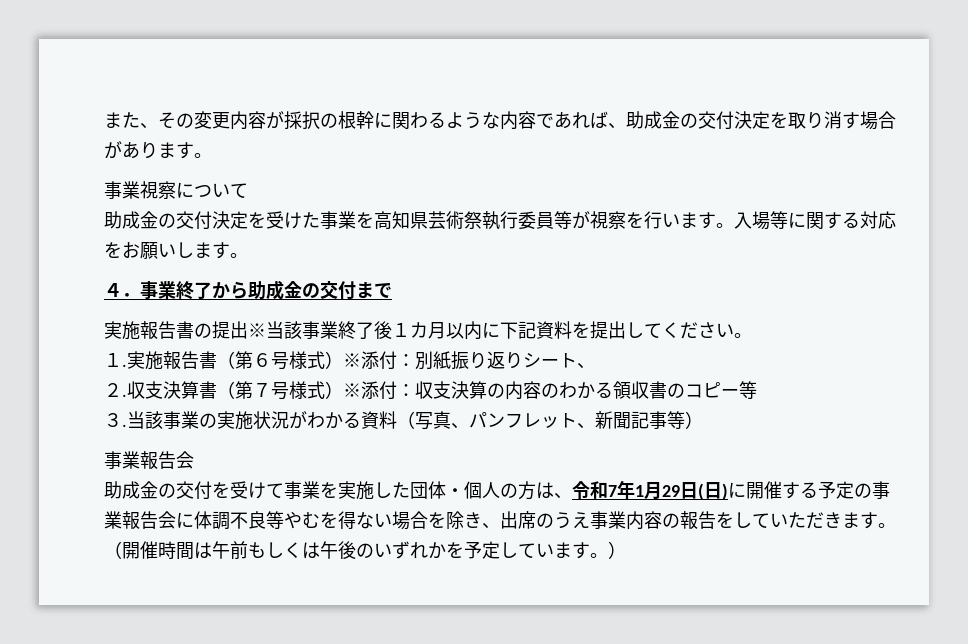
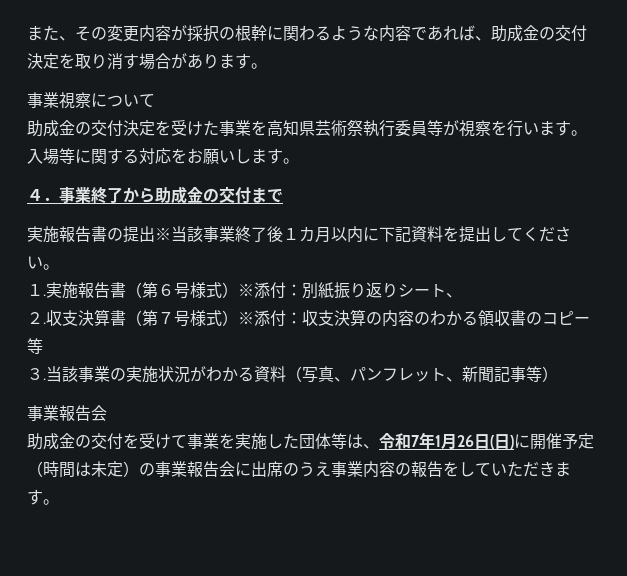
- 助成金の交付を受けて事業を実施した団体・個人の方は、令和7年1月29日(日)に開催する予定の事業報告会に体調不良等やむを得ない場合を除き、出席のうえ事業内容の報告をしていただきます。（開催時間は午前もしくは午後のいずれかを予定しています。）
+ 助成金の交付を受けて事業を実施した団体等は、令和7年1月26日(日)に開催予定（時間は未定）の事業報告会に出席のうえ事業内容の報告をしていただきます。

